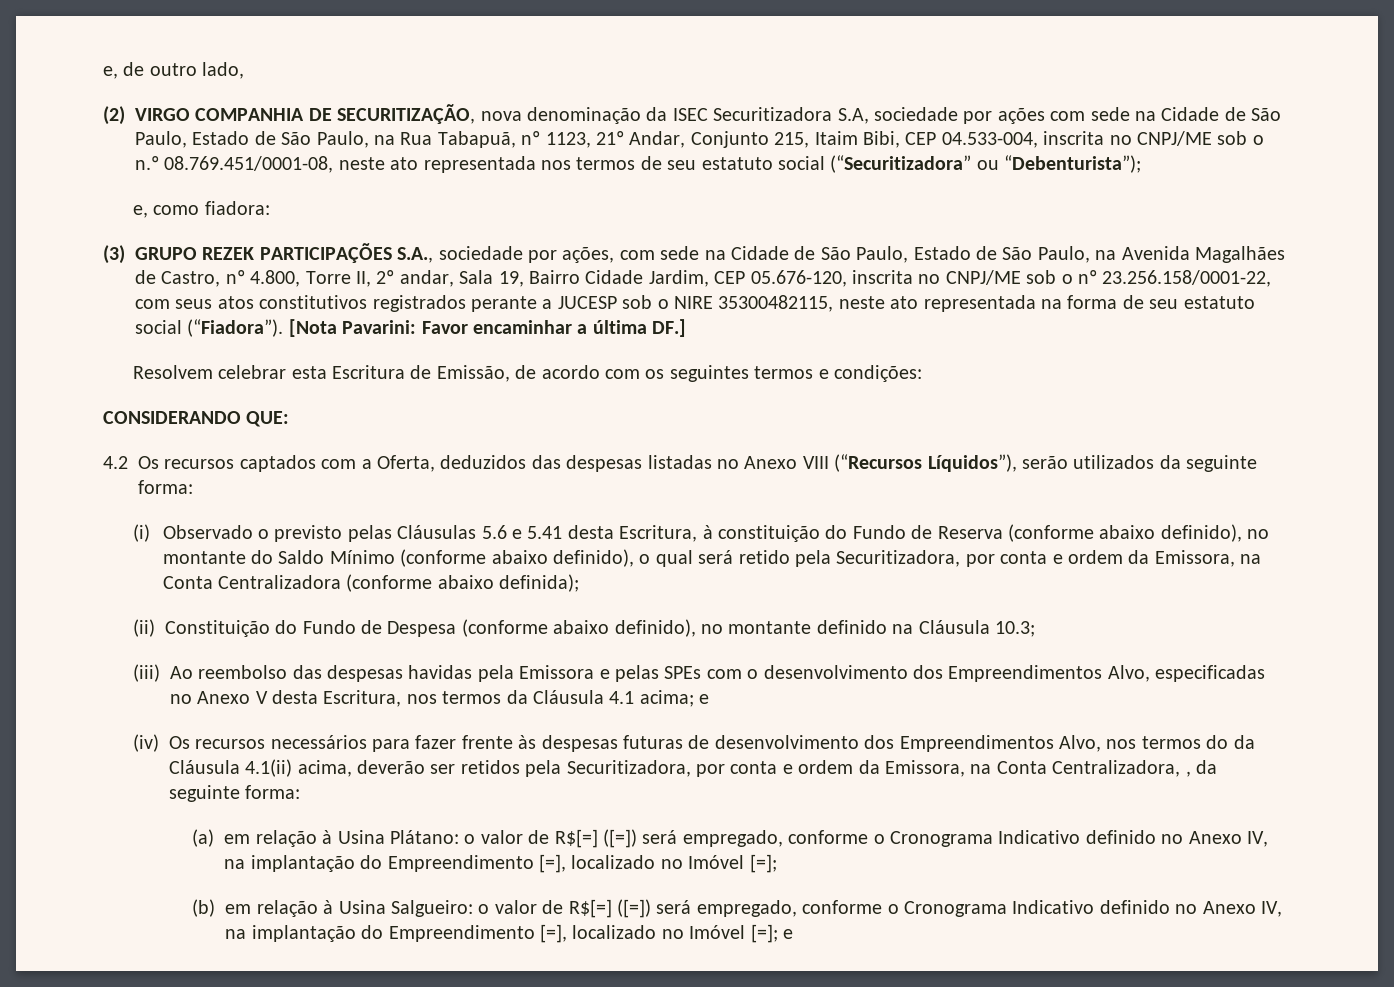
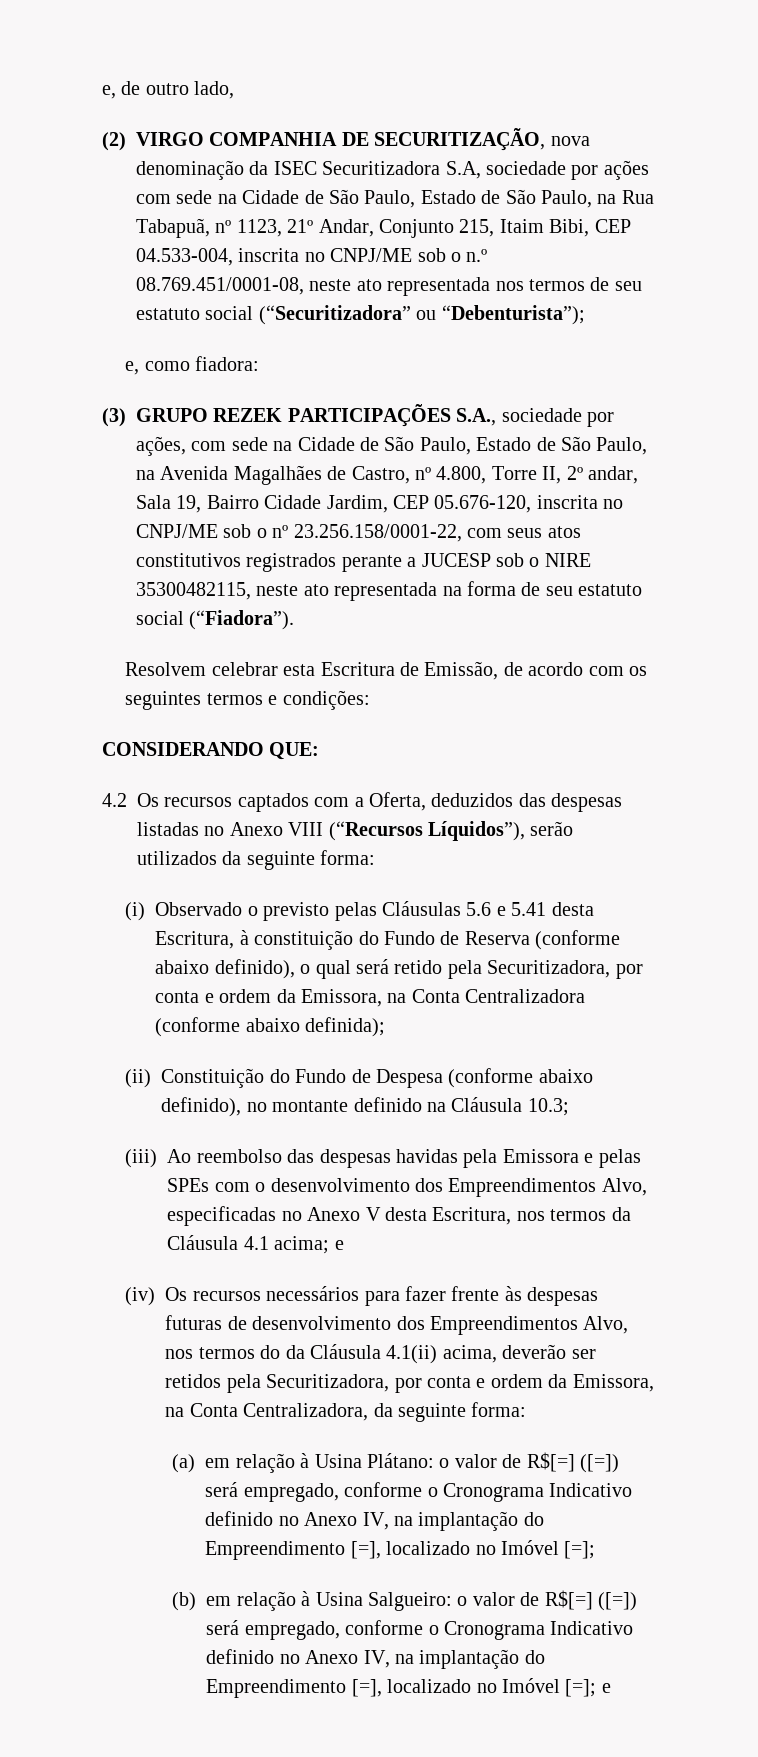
- [Nota Pavarini: Favor encaminhar a última DF.]
- (i) Observado o previsto pelas Cláusulas 5.6 e 5.41 desta Escritura, à constituição do Fundo de Reserva (conforme abaixo definido), no montante do Saldo Mínimo (conforme abaixo definido), o qual será retido pela Securitizadora, por conta e ordem da Emissora, na Conta Centralizadora (conforme abaixo definida);
+ (i) Observado o previsto pelas Cláusulas 5.6 e 5.41 desta Escritura, à constituição do Fundo de Reserva (conforme abaixo definido), o qual será retido pela Securitizadora, por conta e ordem da Emissora, na Conta Centralizadora (conforme abaixo definida);
- (iv) Os recursos necessários para fazer frente às despesas futuras de desenvolvimento dos Empreendimentos Alvo, nos termos do da Cláusula 4.1(ii) acima, deverão ser retidos pela Securitizadora, por conta e ordem da Emissora, na Conta Centralizadora, , da seguinte forma:
+ (iv) Os recursos necessários para fazer frente às despesas futuras de desenvolvimento dos Empreendimentos Alvo, nos termos do da Cláusula 4.1(ii) acima, deverão ser retidos pela Securitizadora, por conta e ordem da Emissora, na Conta Centralizadora, da seguinte forma:

